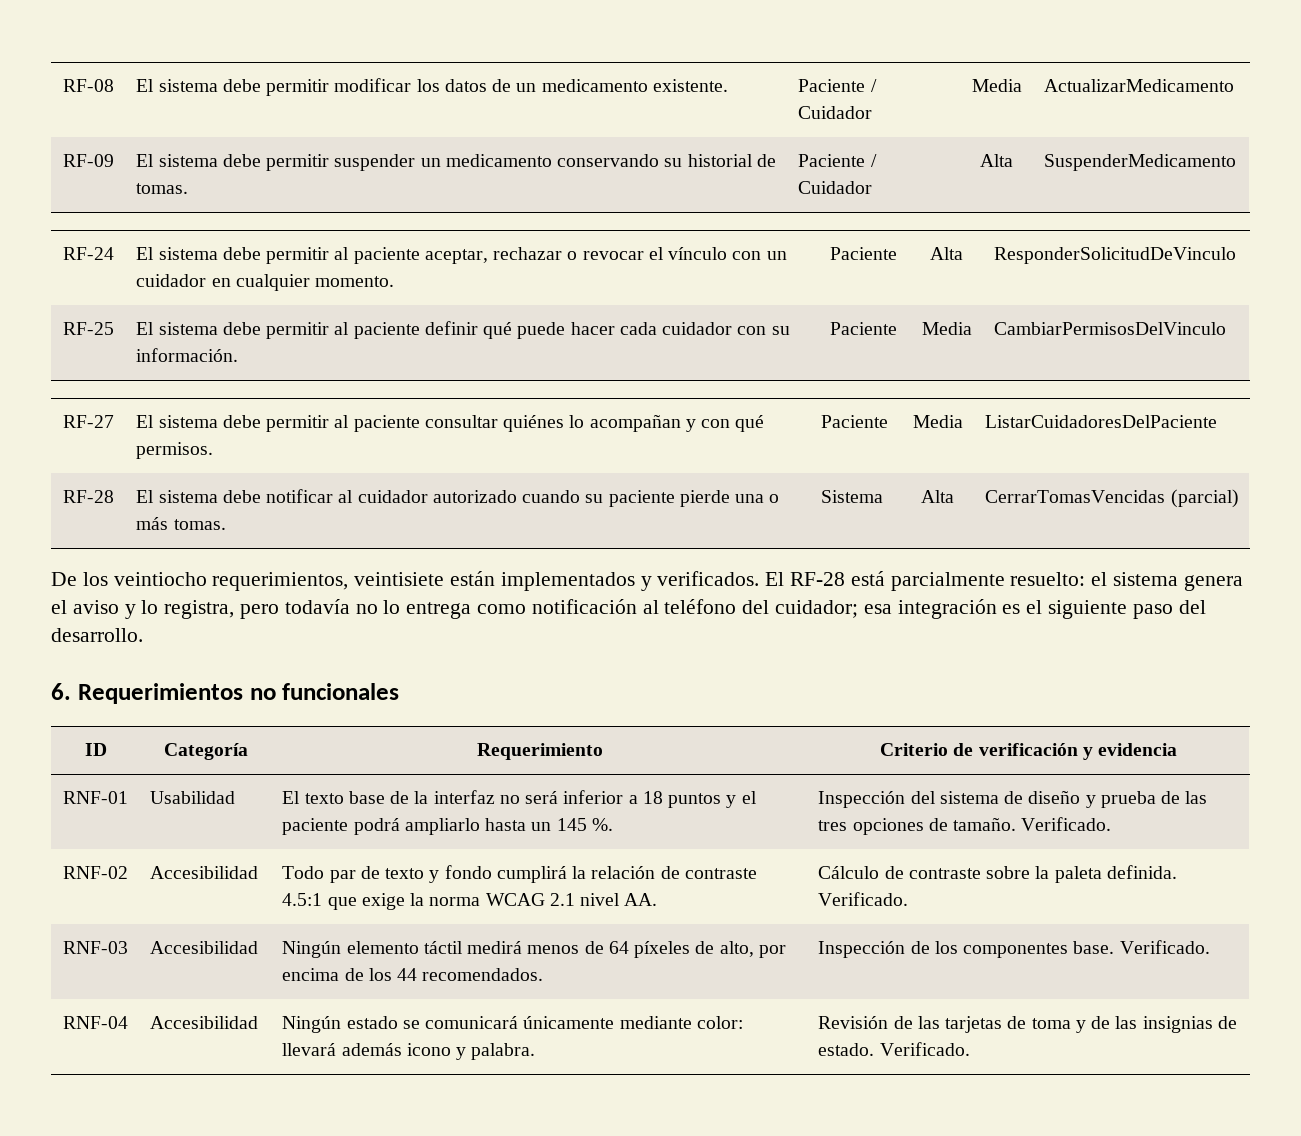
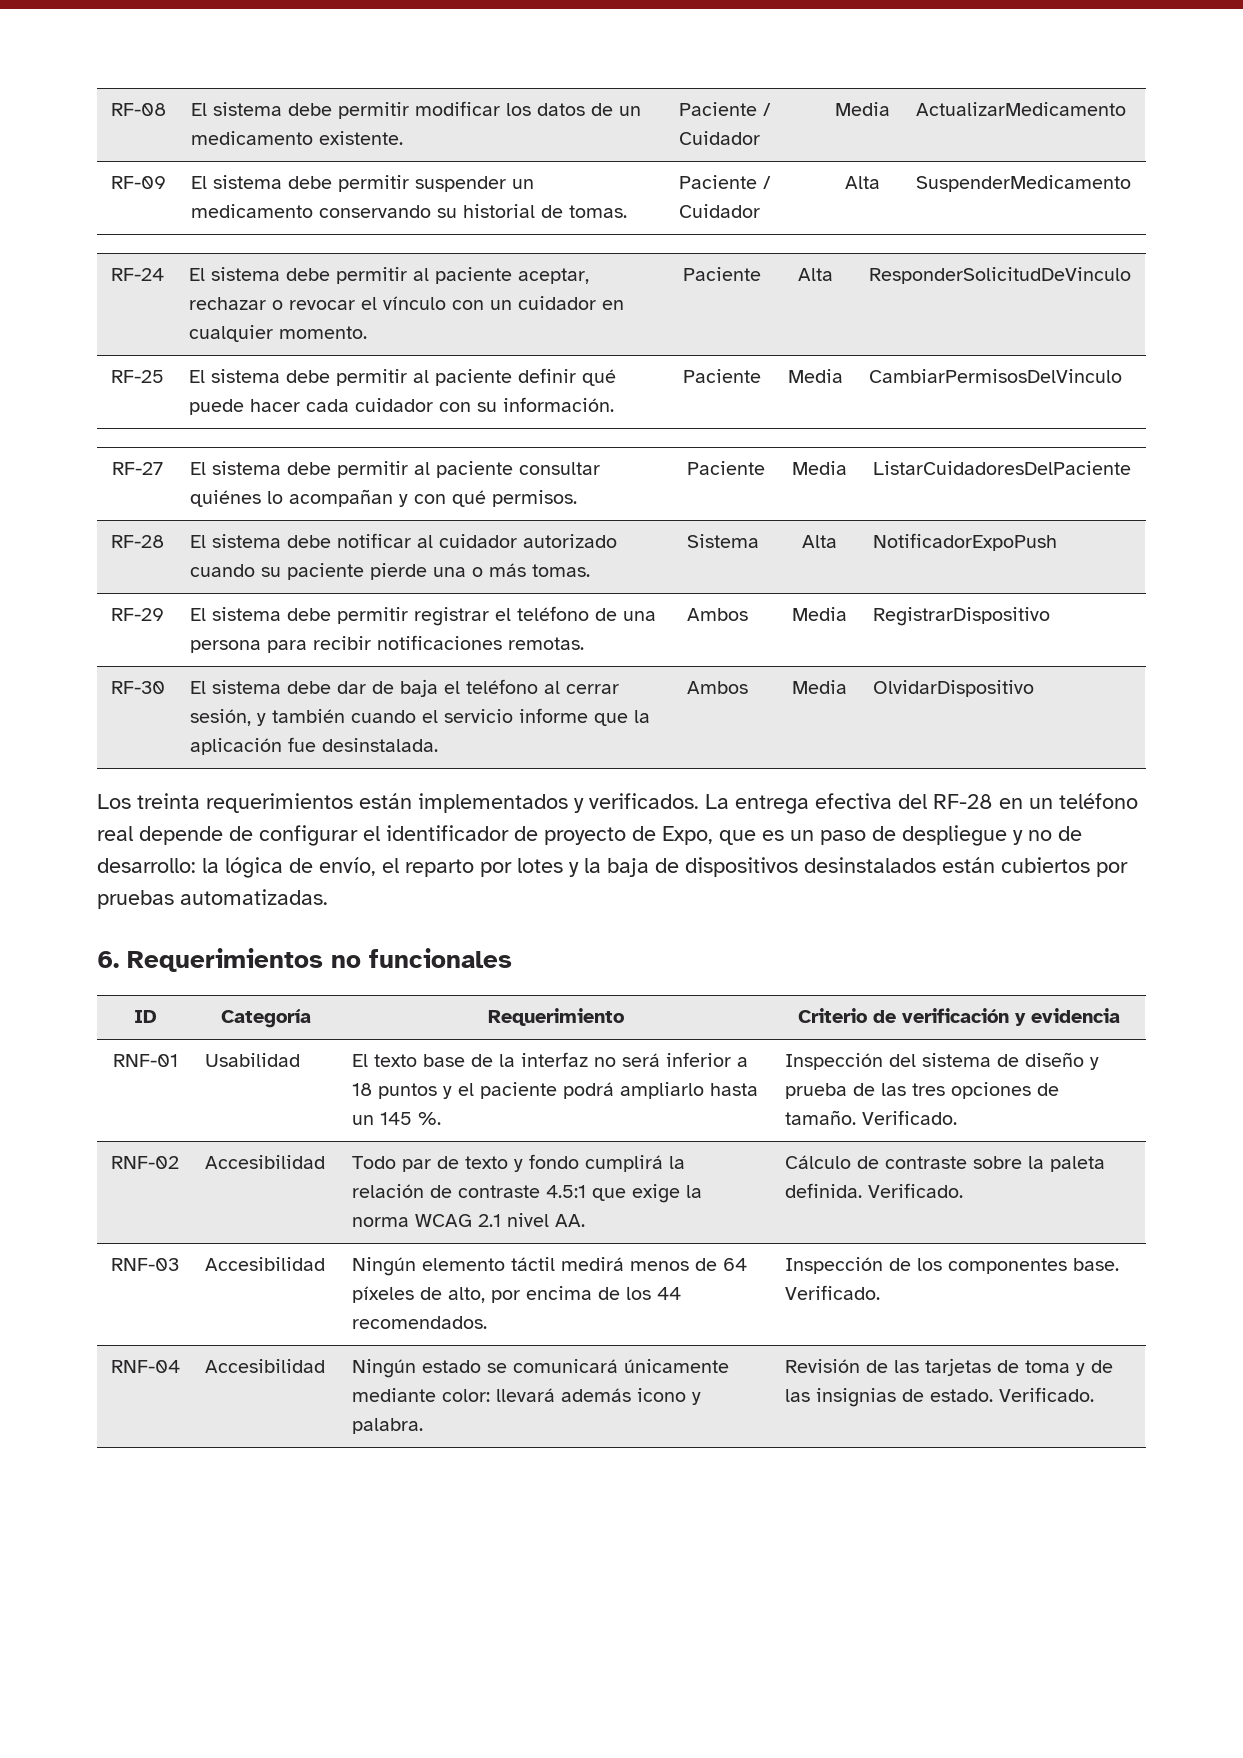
- RF-28 | El sistema debe notificar al cuidador autorizado cuando su paciente pierde una o más tomas. | Sistema | Alta | CerrarTomasVencidas (parcial)
- De los veintiocho requerimientos, veintisiete están implementados y verificados. El RF-28 está parcialmente resuelto: el sistema genera el aviso y lo registra, pero todavía no lo entrega como notificación al teléfono del cuidador; esa integración es el siguiente paso del desarrollo.
+ RF-28 | El sistema debe notificar al cuidador autorizado cuando su paciente pierde una o más tomas. | Sistema | Alta | NotificadorExpoPush
+ RF-29 | El sistema debe permitir registrar el teléfono de una persona para recibir notificaciones remotas. | Ambos | Media | RegistrarDispositivo
+ RF-30 | El sistema debe dar de baja el teléfono al cerrar sesión, y también cuando el servicio informe que la aplicación fue desinstalada. | Ambos | Media | OlvidarDispositivo
+ Los treinta requerimientos están implementados y verificados. La entrega efectiva del RF-28 en un teléfono real depende de configurar el identificador de proyecto de Expo, que es un paso de despliegue y no de desarrollo: la lógica de envío, el reparto por lotes y la baja de dispositivos desinstalados están cubiertos por pruebas automatizadas.

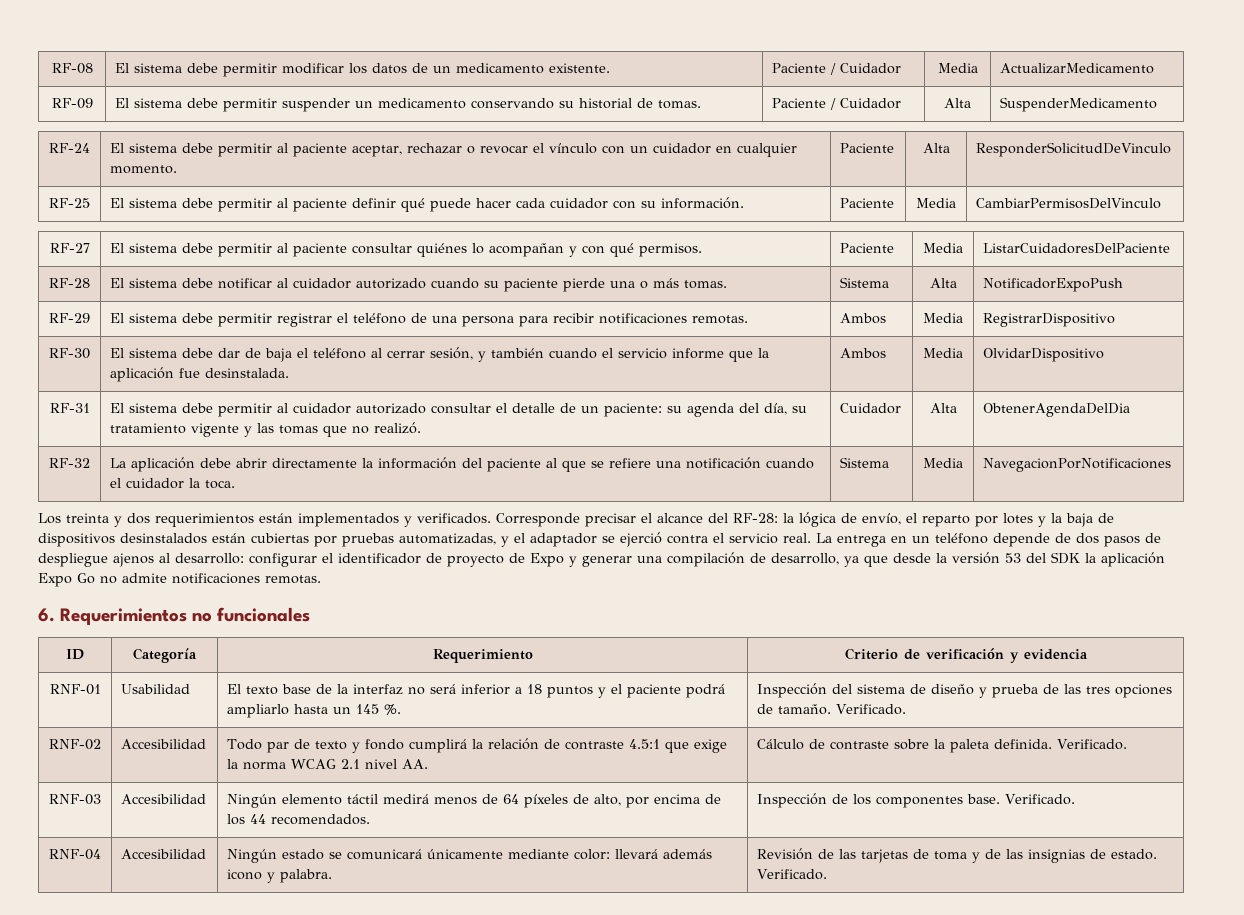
+ RF-31 | El sistema debe permitir al cuidador autorizado consultar el detalle de un paciente: su agenda del día, su tratamiento vigente y las tomas que no realizó. | Cuidador | Alta | ObtenerAgendaDelDia
+ RF-32 | La aplicación debe abrir directamente la información del paciente al que se refiere una notificación cuando el cuidador la toca. | Sistema | Media | NavegacionPorNotificaciones
- Los treinta requerimientos están implementados y verificados.
+ Los treinta y dos requerimientos están implementados y verificados.
- La entrega efectiva del RF-28 en un teléfono real depende de configurar el identificador de proyecto de Expo, que es un paso de despliegue y no de desarrollo: la lógica de envío, el reparto por lotes y la baja de dispositivos desinstalados están cubiertos por pruebas automatizadas.
+ Corresponde precisar el alcance del RF-28: la lógica de envío, el reparto por lotes y la baja de dispositivos desinstalados están cubiertas por pruebas automatizadas, y el adaptador se ejerció contra el servicio real. La entrega en un teléfono depende de dos pasos de despliegue ajenos al desarrollo: configurar el identificador de proyecto de Expo y generar una compilación de desarrollo, ya que desde la versión 53 del SDK la aplicación Expo Go no admite notificaciones remotas.

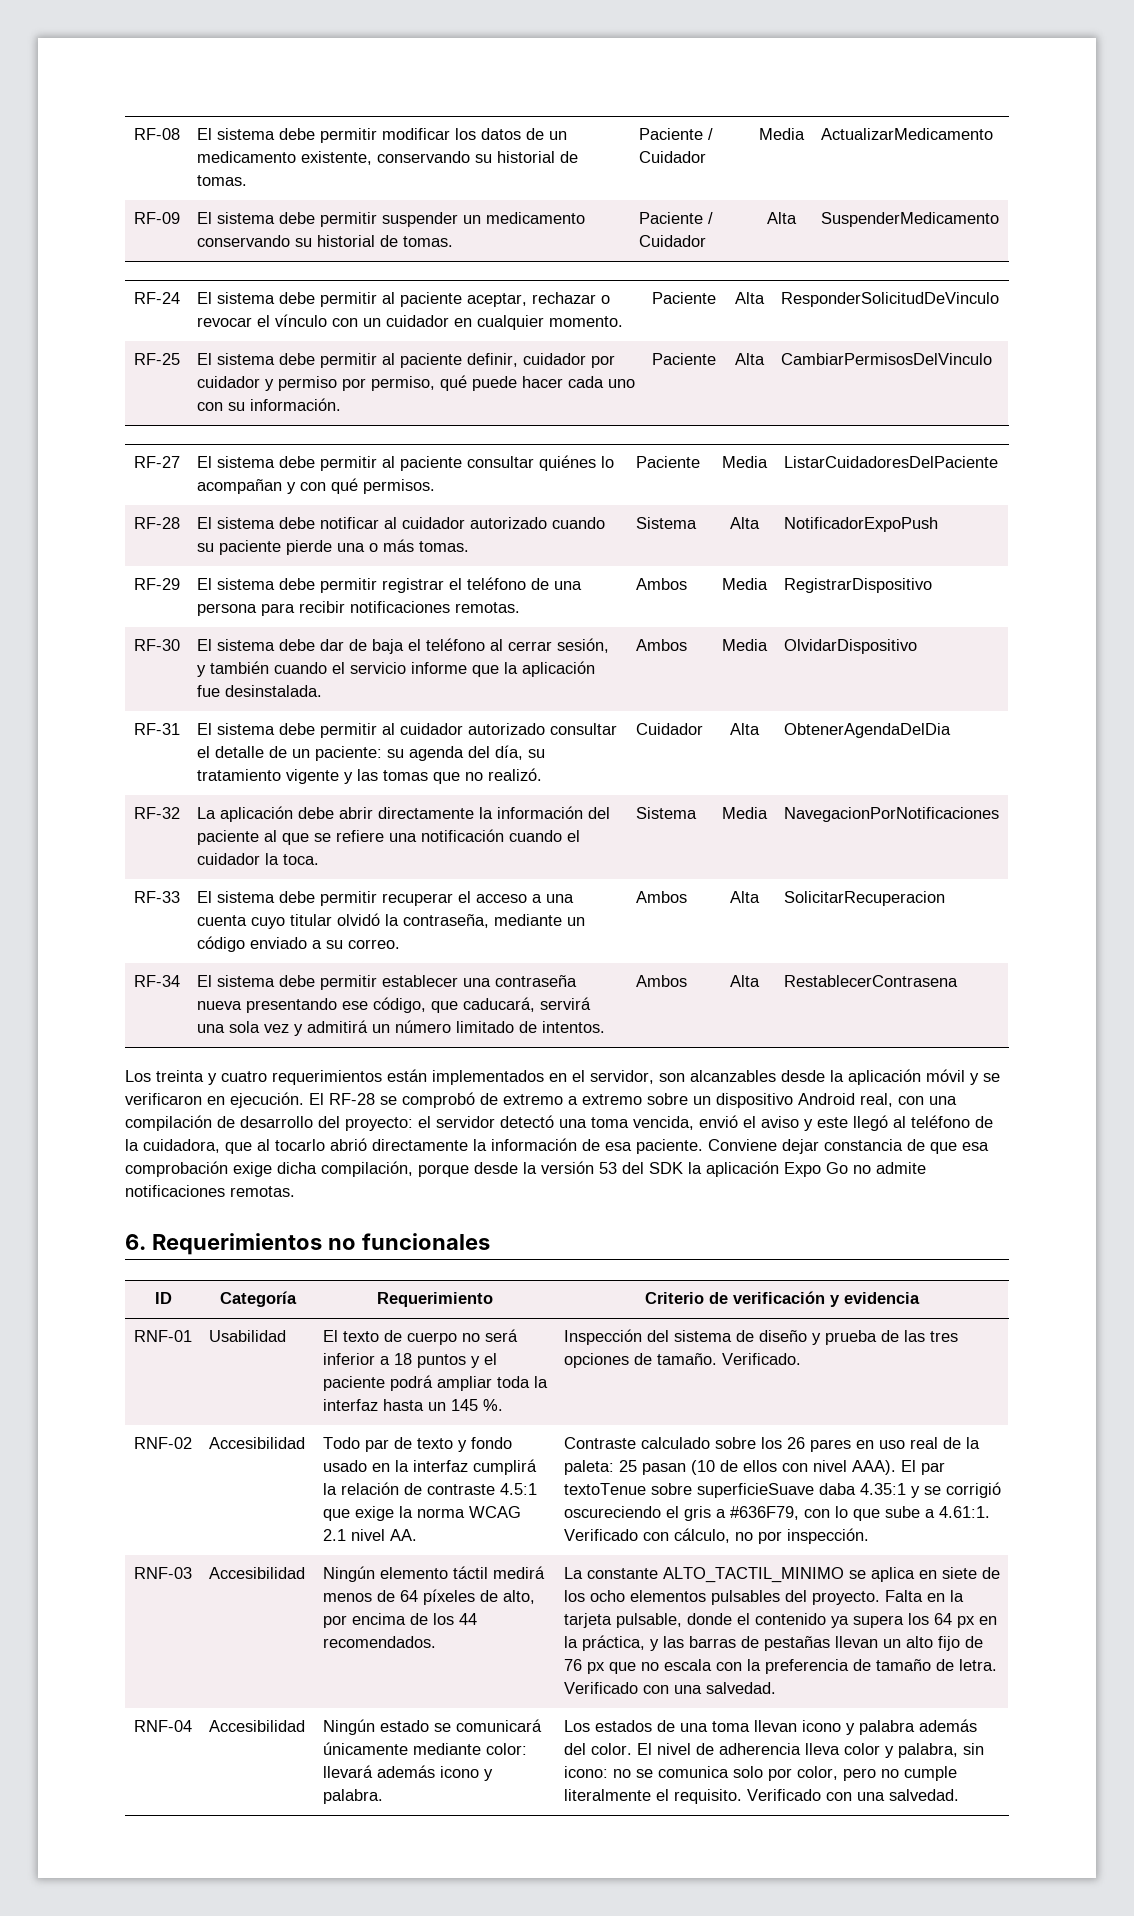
- RF-08 | El sistema debe permitir modificar los datos de un medicamento existente. | Paciente / Cuidador | Media | ActualizarMedicamento
+ RF-08 | El sistema debe permitir modificar los datos de un medicamento existente, conservando su historial de tomas. | Paciente / Cuidador | Media | ActualizarMedicamento
- RF-25 | El sistema debe permitir al paciente definir qué puede hacer cada cuidador con su información. | Paciente | Media | CambiarPermisosDelVinculo
+ RF-25 | El sistema debe permitir al paciente definir, cuidador por cuidador y permiso por permiso, qué puede hacer cada uno con su información. | Paciente | Alta | CambiarPermisosDelVinculo
+ RF-33 | El sistema debe permitir recuperar el acceso a una cuenta cuyo titular olvidó la contraseña, mediante un código enviado a su correo. | Ambos | Alta | SolicitarRecuperacion
+ RF-34 | El sistema debe permitir establecer una contraseña nueva presentando ese código, que caducará, servirá una sola vez y admitirá un número limitado de intentos. | Ambos | Alta | RestablecerContrasena
- Los treinta y dos requerimientos están implementados y verificados. Corresponde precisar el alcance del RF-28: la lógica de envío, el reparto por lotes y la baja de dispositivos desinstalados están cubiertas por pruebas automatizadas, y el adaptador se ejerció contra el servicio real. La entrega en un teléfono depende de dos pasos de despliegue ajenos al desarrollo: configurar el identificador de proyecto de Expo y generar una compilación de desarrollo, ya que desde la versión 53 del SDK la aplicación Expo Go no admite notificaciones remotas.
+ Los treinta y cuatro requerimientos están implementados en el servidor, son alcanzables desde la aplicación móvil y se verificaron en ejecución. El RF-28 se comprobó de extremo a extremo sobre un dispositivo Android real, con una compilación de desarrollo del proyecto: el servidor detectó una toma vencida, envió el aviso y este llegó al teléfono de la cuidadora, que al tocarlo abrió directamente la información de esa paciente. Conviene dejar constancia de que esa comprobación exige dicha compilación, porque desde la versión 53 del SDK la aplicación Expo Go no admite notificaciones remotas.
- RNF-01 | Usabilidad | El texto base de la interfaz no será inferior a 18 puntos y el paciente podrá ampliarlo hasta un 145 %. | Inspección del sistema de diseño y prueba de las tres opciones de tamaño. Verificado.
+ RNF-01 | Usabilidad | El texto de cuerpo no será inferior a 18 puntos y el paciente podrá ampliar toda la interfaz hasta un 145 %. | Inspección del sistema de diseño y prueba de las tres opciones de tamaño. Verificado.
- Todo par de texto y fondo cumplirá la relación de contraste 4.5:1 que exige la norma WCAG 2.1 nivel AA.
+ Todo par de texto y fondo usado en la interfaz cumplirá la relación de contraste 4.5:1 que exige la norma WCAG 2.1 nivel AA.
- Cálculo de contraste sobre la paleta definida. Verificado.
+ Contraste calculado sobre los 26 pares en uso real de la paleta: 25 pasan (10 de ellos con nivel AAA). El par textoTenue sobre superficieSuave daba 4.35:1 y se corrigió oscureciendo el gris a #636F79, con lo que sube a 4.61:1. Verificado con cálculo, no por inspección.
- Inspección de los componentes base. Verificado.
+ La constante ALTO_TACTIL_MINIMO se aplica en siete de los ocho elementos pulsables del proyecto. Falta en la tarjeta pulsable, donde el contenido ya supera los 64 px en la práctica, y las barras de pestañas llevan un alto fijo de 76 px que no escala con la preferencia de tamaño de letra. Verificado con una salvedad.
- Revisión de las tarjetas de toma y de las insignias de estado. Verificado.
+ Los estados de una toma llevan icono y palabra además del color. El nivel de adherencia lleva color y palabra, sin icono: no se comunica solo por color, pero no cumple literalmente el requisito. Verificado con una salvedad.

